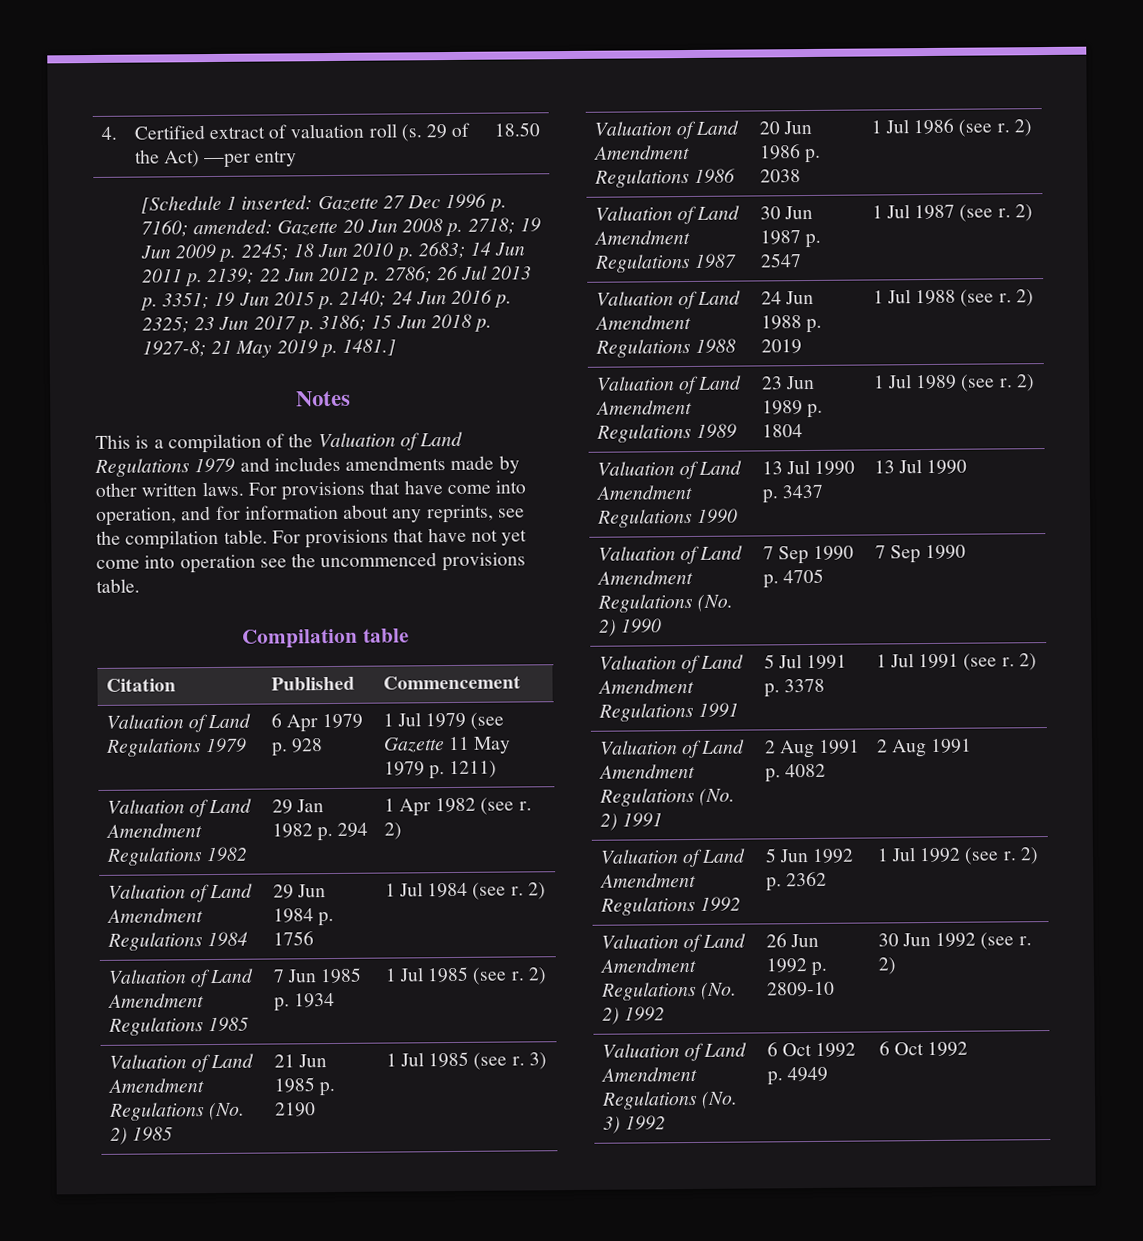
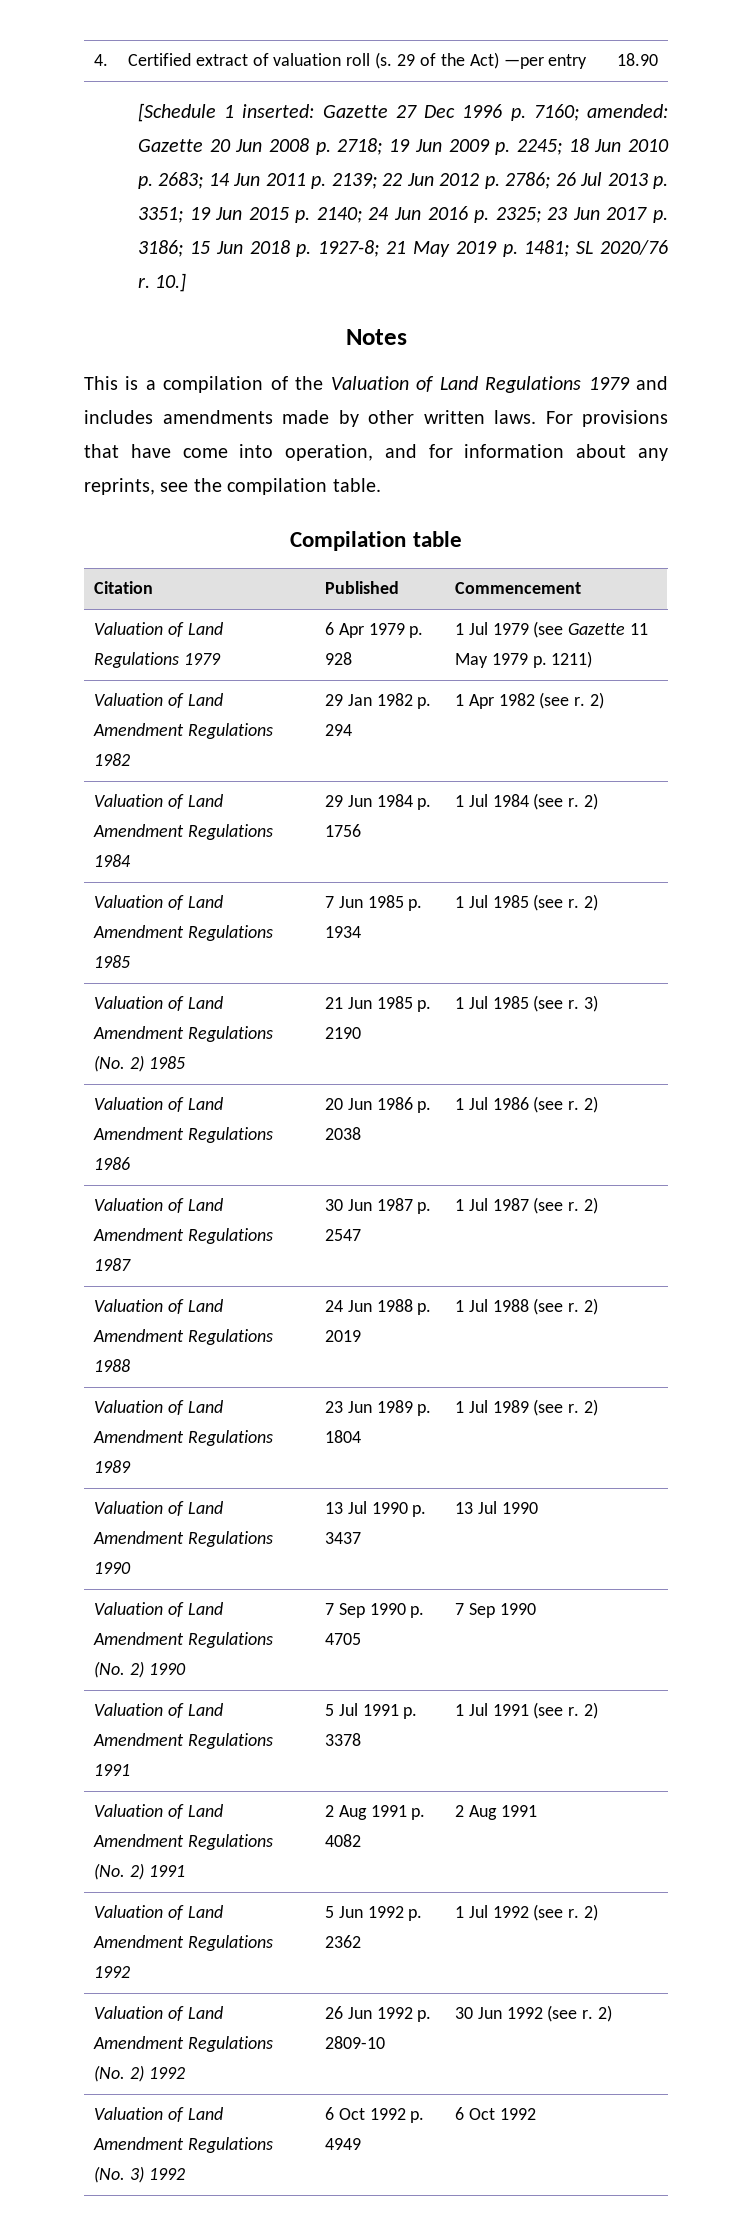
- 4. | Certified extract of valuation roll (s. 29 of the Act) —per entry | 18.50
+ 4. | Certified extract of valuation roll (s. 29 of the Act) —per entry | 18.90
- 21 May 2019 p. 1481.]
+ 21 May 2019 p. 1481; SL 2020/76 r. 10.]
- For provisions that have not yet come into operation see the uncommenced provisions table.

